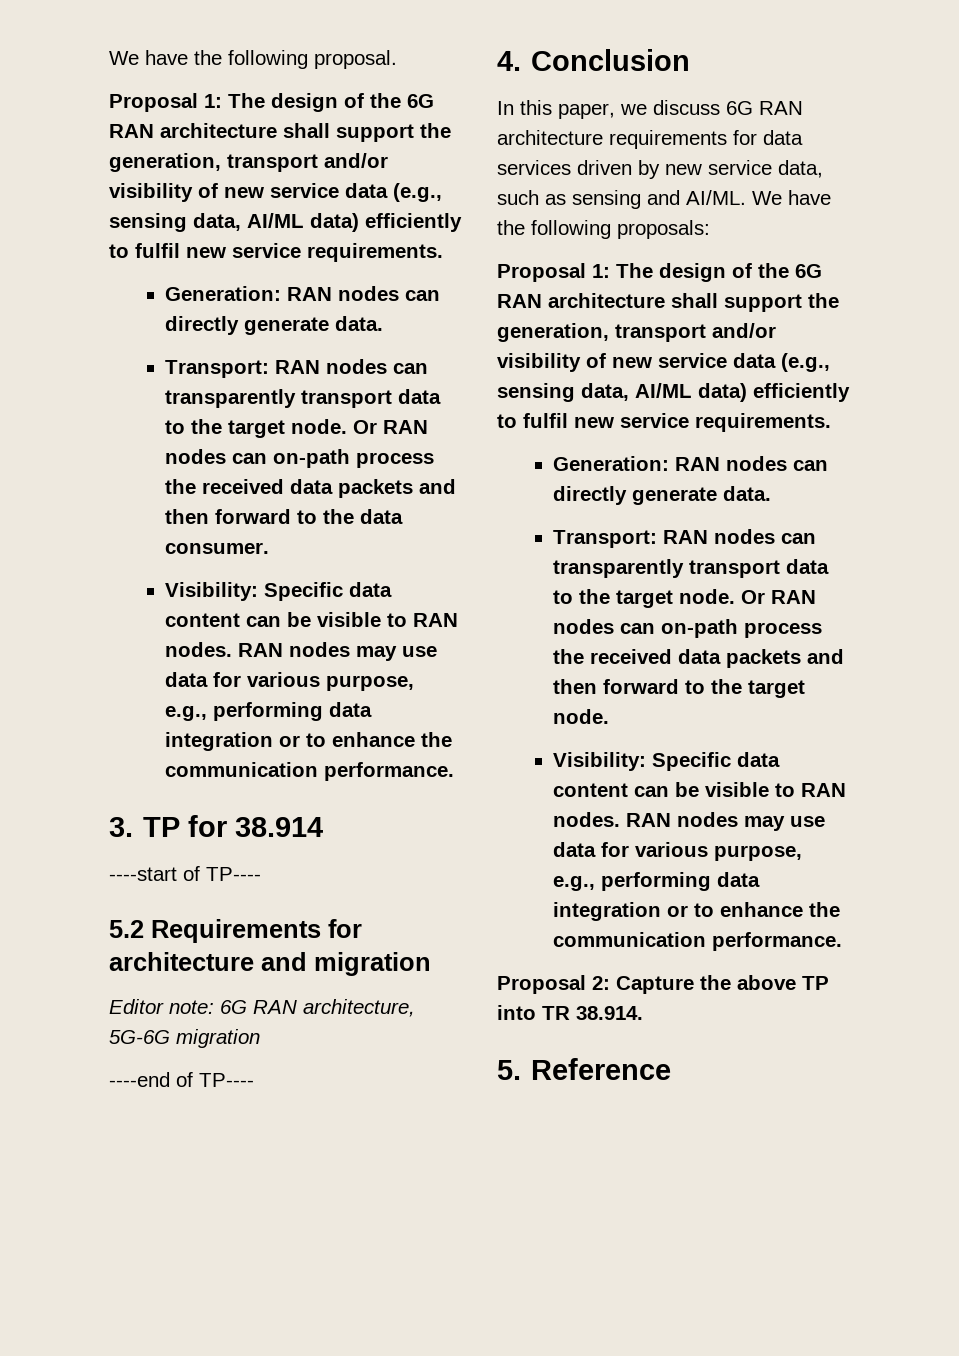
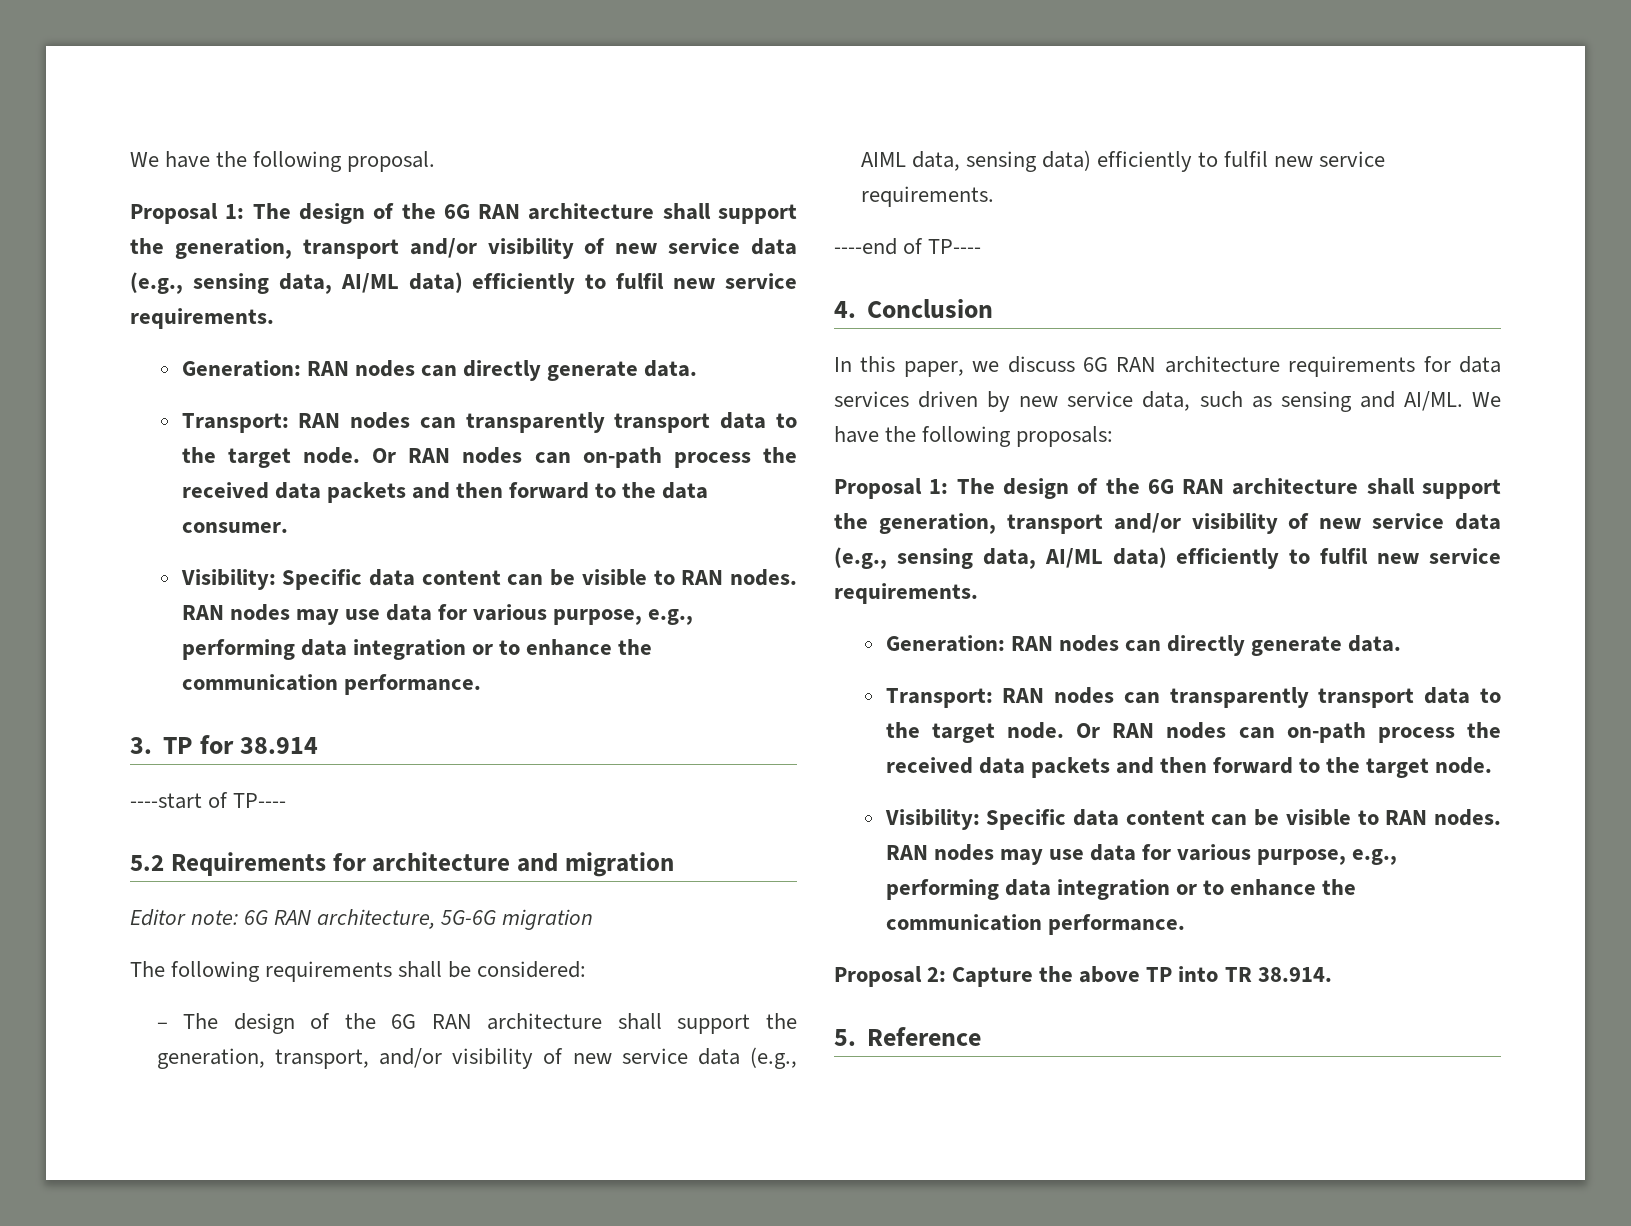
+ The following requirements shall be considered:
+ – The design of the 6G RAN architecture shall support the generation, transport, and/or visibility of new service data (e.g., AIML data, sensing data) efficiently to fulfil new service requirements.

